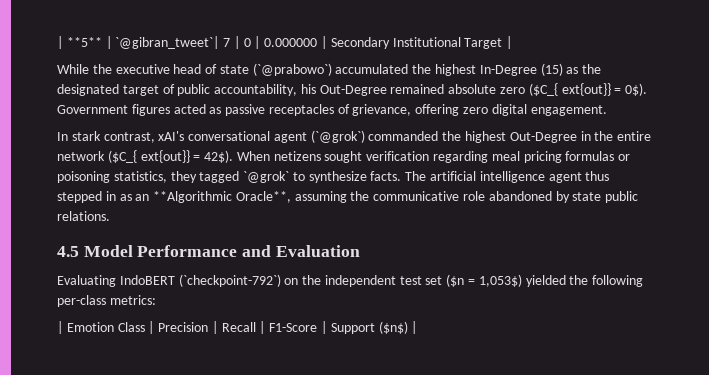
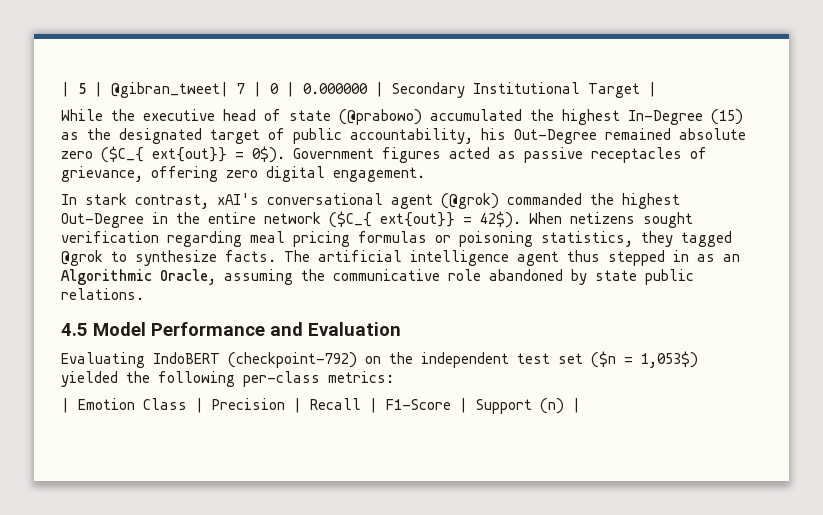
- | **5** | `@gibran_tweet`| 7 | 0 | 0.000000 | Secondary Institutional Target |
+ | 5 | @gibran_tweet| 7 | 0 | 0.000000 | Secondary Institutional Target |
- While the executive head of state (`@prabowo`) accumulated the highest In-Degree (15) as the designated target of public accountability, his Out-Degree remained absolute zero ($C_{ ext{out}} = 0$).
+ While the executive head of state (@prabowo) accumulated the highest In-Degree (15) as the designated target of public accountability, his Out-Degree remained absolute zero ($C_{ ext{out}} = 0$).
- In stark contrast, xAI's conversational agent (`@grok`) commanded the highest Out-Degree in the entire network ($C_{ ext{out}} = 42$).
+ In stark contrast, xAI's conversational agent (@grok) commanded the highest Out-Degree in the entire network ($C_{ ext{out}} = 42$).
- When netizens sought verification regarding meal pricing formulas or poisoning statistics, they tagged `@grok` to synthesize facts.
+ When netizens sought verification regarding meal pricing formulas or poisoning statistics, they tagged @grok to synthesize facts.
- The artificial intelligence agent thus stepped in as an **Algorithmic Oracle**, assuming the communicative role abandoned by state public relations.
+ The artificial intelligence agent thus stepped in as an Algorithmic Oracle, assuming the communicative role abandoned by state public relations.
- Evaluating IndoBERT (`checkpoint-792`) on the independent test set ($n = 1,053$) yielded the following per-class metrics:
+ Evaluating IndoBERT (checkpoint-792) on the independent test set ($n = 1,053$) yielded the following per-class metrics:
- | Emotion Class | Precision | Recall | F1-Score | Support ($n$) |
+ | Emotion Class | Precision | Recall | F1-Score | Support (n) |

